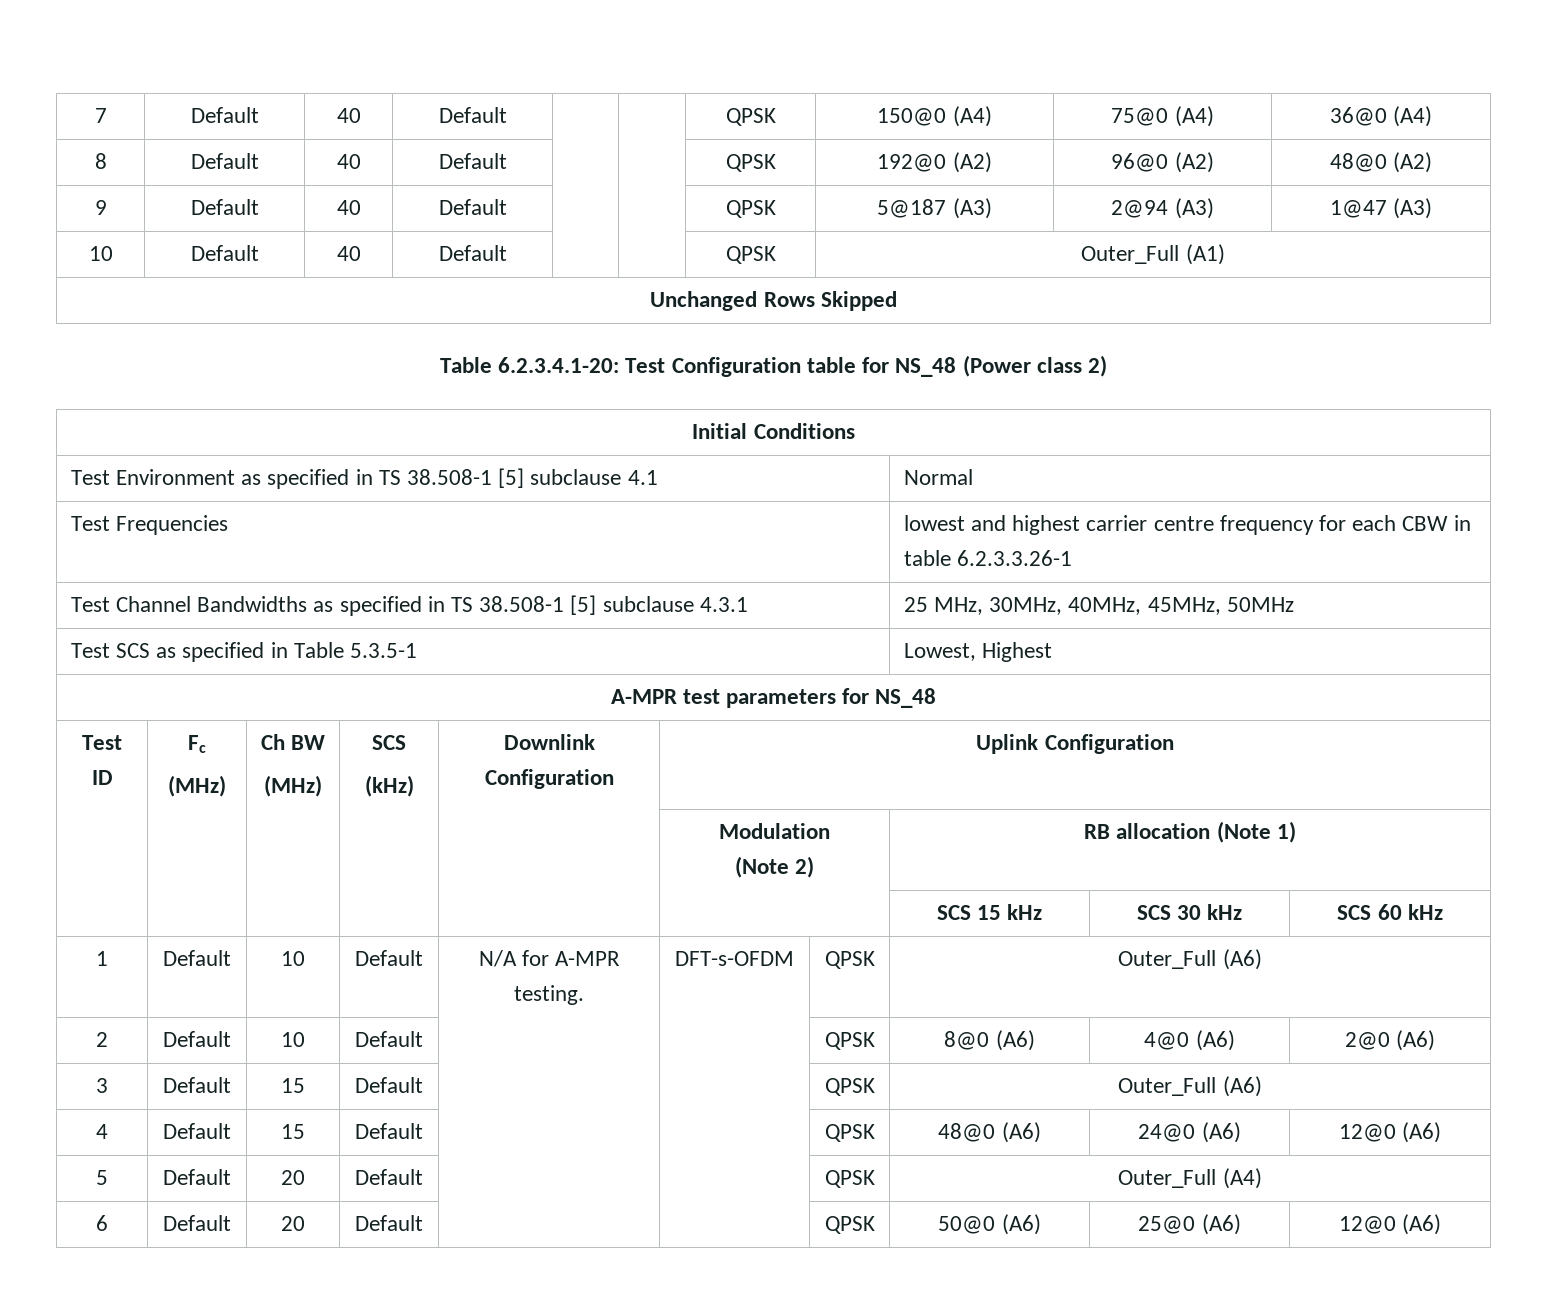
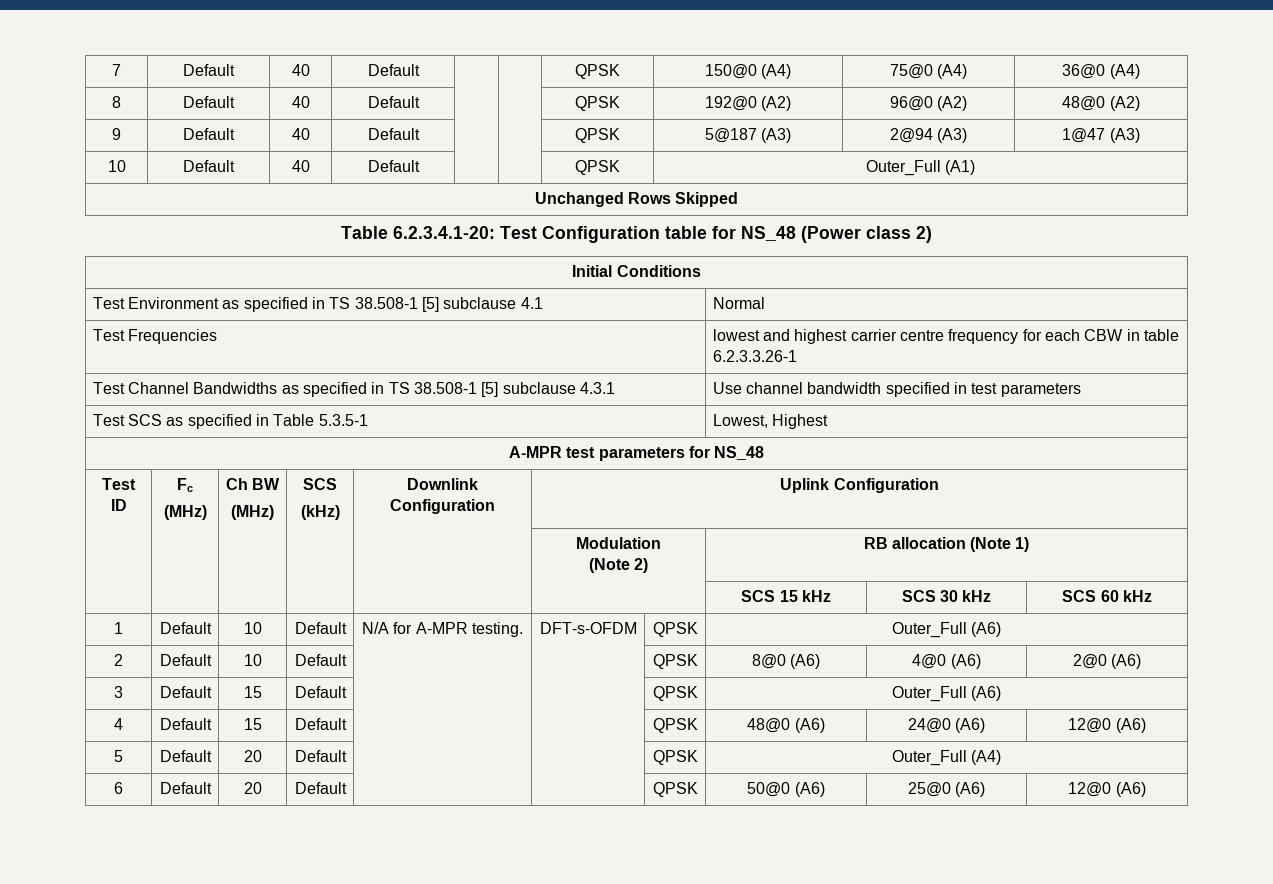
- Test Channel Bandwidths as specified in TS 38.508-1 [5] subclause 4.3.1 | 25 MHz, 30MHz, 40MHz, 45MHz, 50MHz
+ Test Channel Bandwidths as specified in TS 38.508-1 [5] subclause 4.3.1 | Use channel bandwidth specified in test parameters

